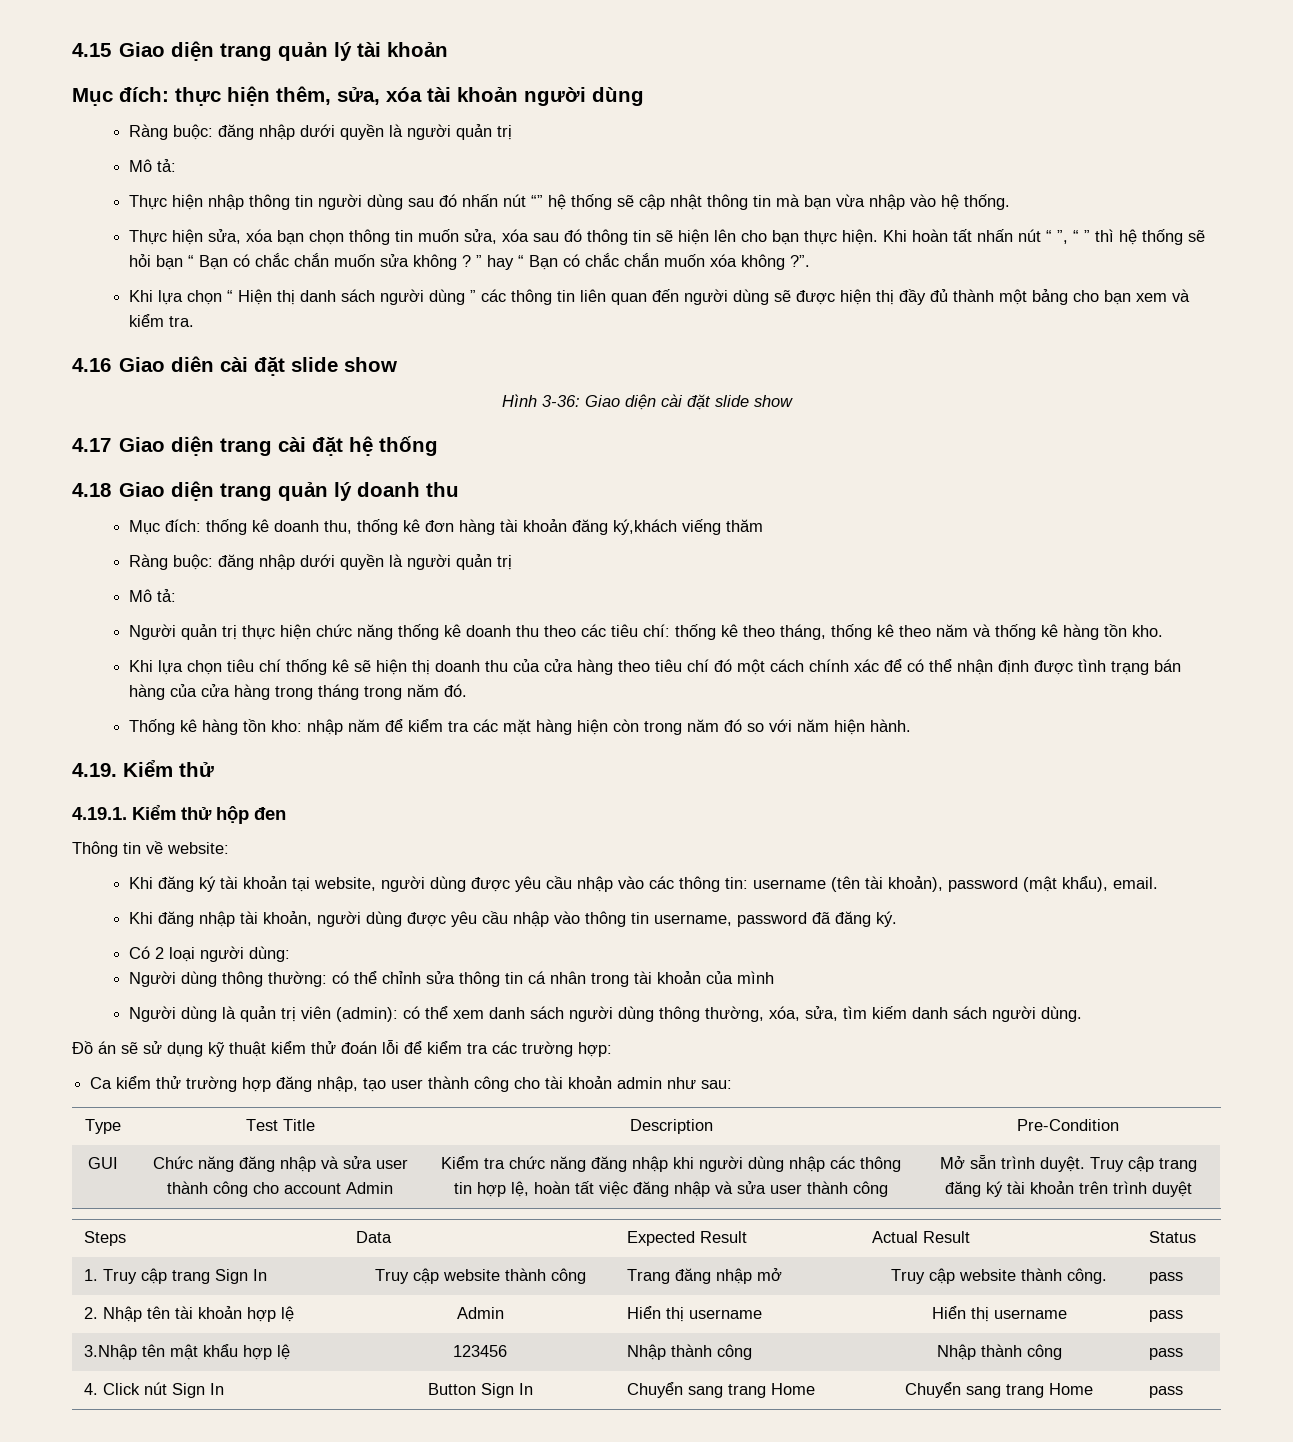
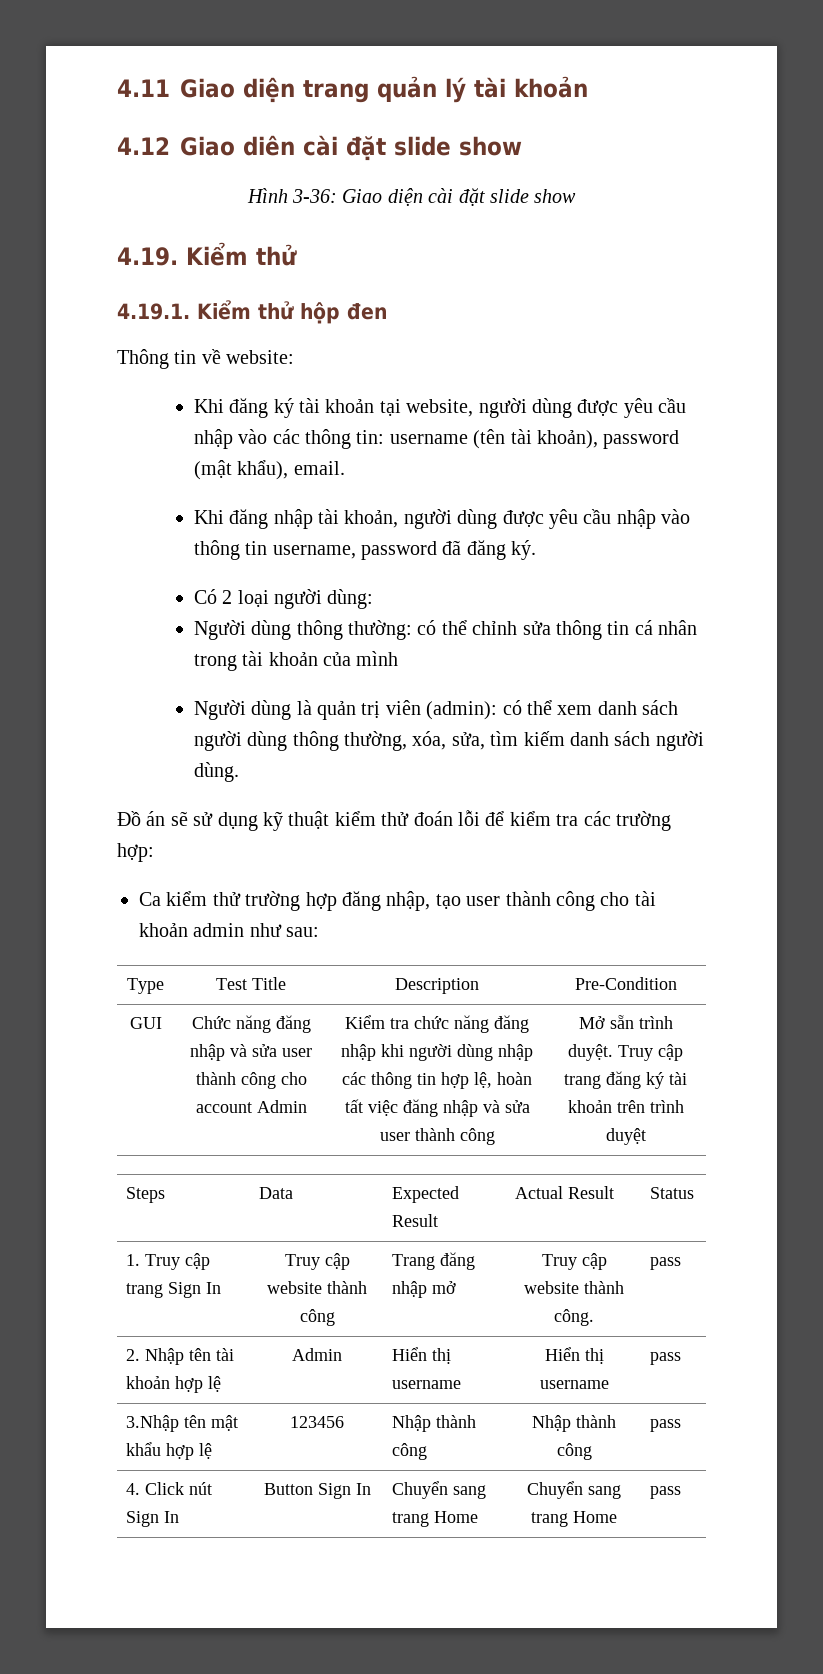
- 4.15 Giao diện trang quản lý tài khoản
+ 4.11 Giao diện trang quản lý tài khoản
- Mục đích: thực hiện thêm, sửa, xóa tài khoản người dùng
- Ràng buộc: đăng nhập dưới quyền là người quản trị
- Mô tả:
- Thực hiện nhập thông tin người dùng sau đó nhấn nút “” hệ thống sẽ cập nhật thông tin mà bạn vừa nhập vào hệ thống.
- Thực hiện sửa, xóa bạn chọn thông tin muốn sửa, xóa sau đó thông tin sẽ hiện lên cho bạn thực hiện. Khi hoàn tất nhấn nút “ ”, “ ” thì hệ thống sẽ hỏi bạn “ Bạn có chắc chắn muốn sửa không ? ” hay “ Bạn có chắc chắn muốn xóa không ?”.
- Khi lựa chọn “ Hiện thị danh sách người dùng ” các thông tin liên quan đến người dùng sẽ được hiện thị đầy đủ thành một bảng cho bạn xem và kiểm tra.
- 4.16 Giao diên cài đặt slide show
+ 4.12 Giao diên cài đặt slide show
- 4.17 Giao diện trang cài đặt hệ thống
- 4.18 Giao diện trang quản lý doanh thu
- Mục đích: thống kê doanh thu, thống kê đơn hàng tài khoản đăng ký,khách viếng thăm
- Ràng buộc: đăng nhập dưới quyền là người quản trị
- Mô tả:
- Người quản trị thực hiện chức năng thống kê doanh thu theo các tiêu chí: thống kê theo tháng, thống kê theo năm và thống kê hàng tồn kho.
- Khi lựa chọn tiêu chí thống kê sẽ hiện thị doanh thu của cửa hàng theo tiêu chí đó một cách chính xác để có thể nhận định được tình trạng bán hàng của cửa hàng trong tháng trong năm đó.
- Thống kê hàng tồn kho: nhập năm để kiểm tra các mặt hàng hiện còn trong năm đó so với năm hiện hành.

